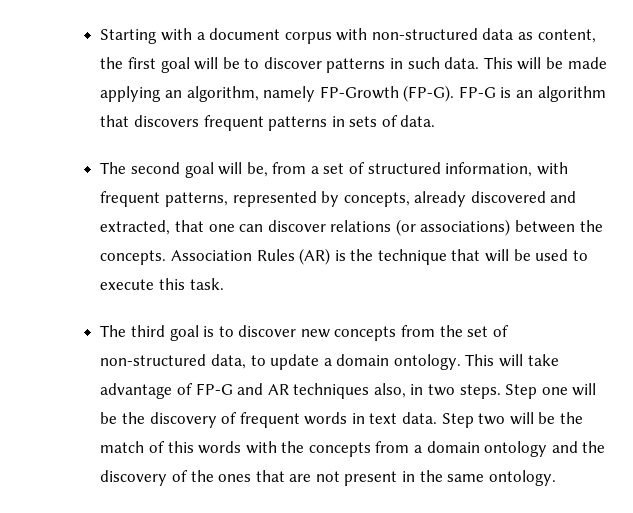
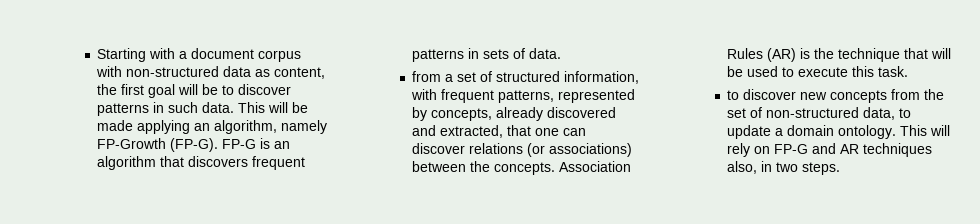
- The second goal will be, from a set of structured information, with frequent patterns, represented by concepts, already discovered and extracted, that one can discover relations (or associations) between the concepts.
+ from a set of structured information, with frequent patterns, represented by concepts, already discovered and extracted, that one can discover relations (or associations) between the concepts.
- The third goal is to discover new concepts from the set of non-structured data, to update a domain ontology.
+ to discover new concepts from the set of non-structured data, to update a domain ontology.
- This will take advantage of FP-G and AR techniques also, in two steps. Step one will be the discovery of frequent words in text data. Step two will be the match of this words with the concepts from a domain ontology and the discovery of the ones that are not present in the same ontology.
+ This will rely on FP-G and AR techniques also, in two steps.

